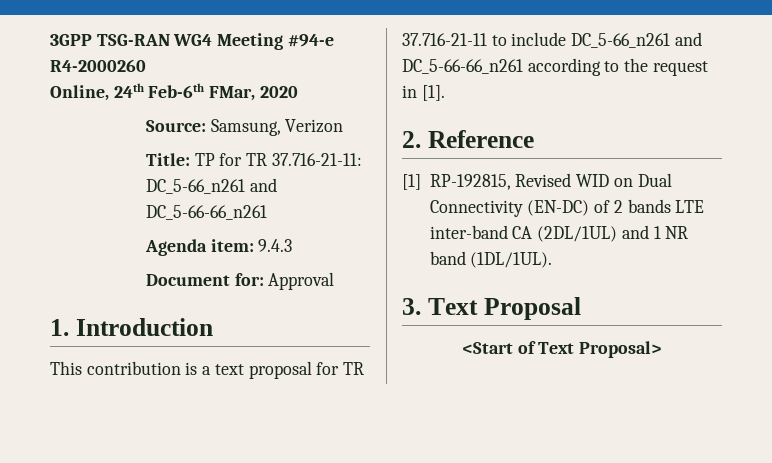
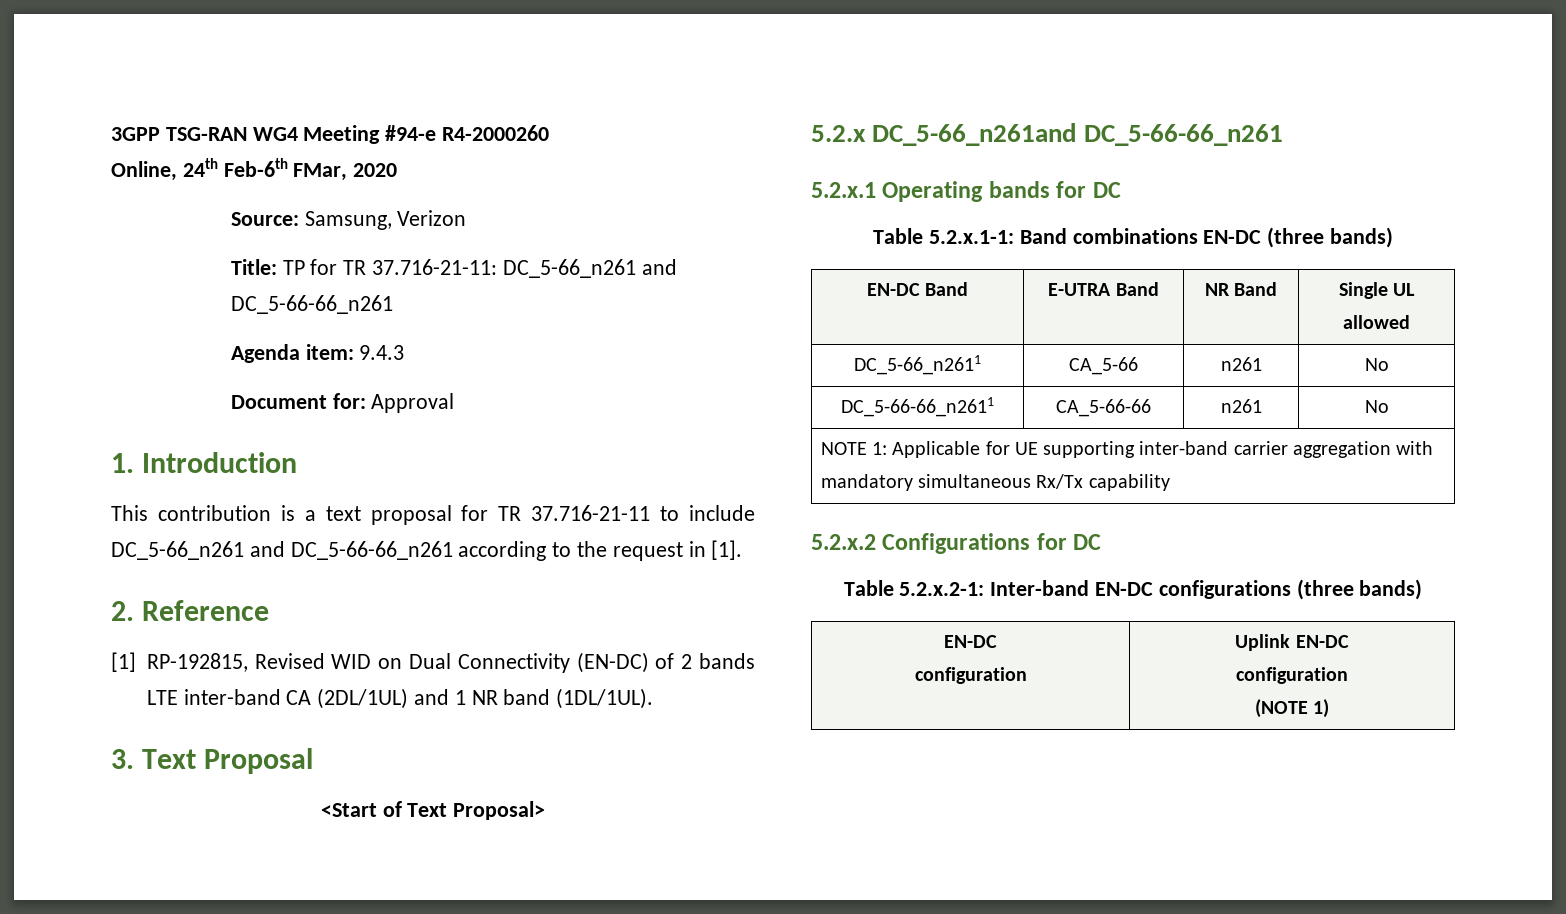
+ 5.2.x DC_5-66_n261and DC_5-66-66_n261
+ 5.2.x.1 Operating bands for DC
+ Table 5.2.x.1-1: Band combinations EN-DC (three bands)
+ EN-DC Band | E-UTRA Band | NR Band | Single UL allowed
+ DC_5-66_n2611 | CA_5-66 | n261 | No
+ DC_5-66-66_n2611 | CA_5-66-66 | n261 | No
+ NOTE 1: Applicable for UE supporting inter-band carrier aggregation with mandatory simultaneous Rx/Tx capability
+ 5.2.x.2 Configurations for DC
+ Table 5.2.x.2-1: Inter-band EN-DC configurations (three bands)
+ EN-DC
+ configuration | Uplink EN-DC
+ configuration
+ (NOTE 1)

